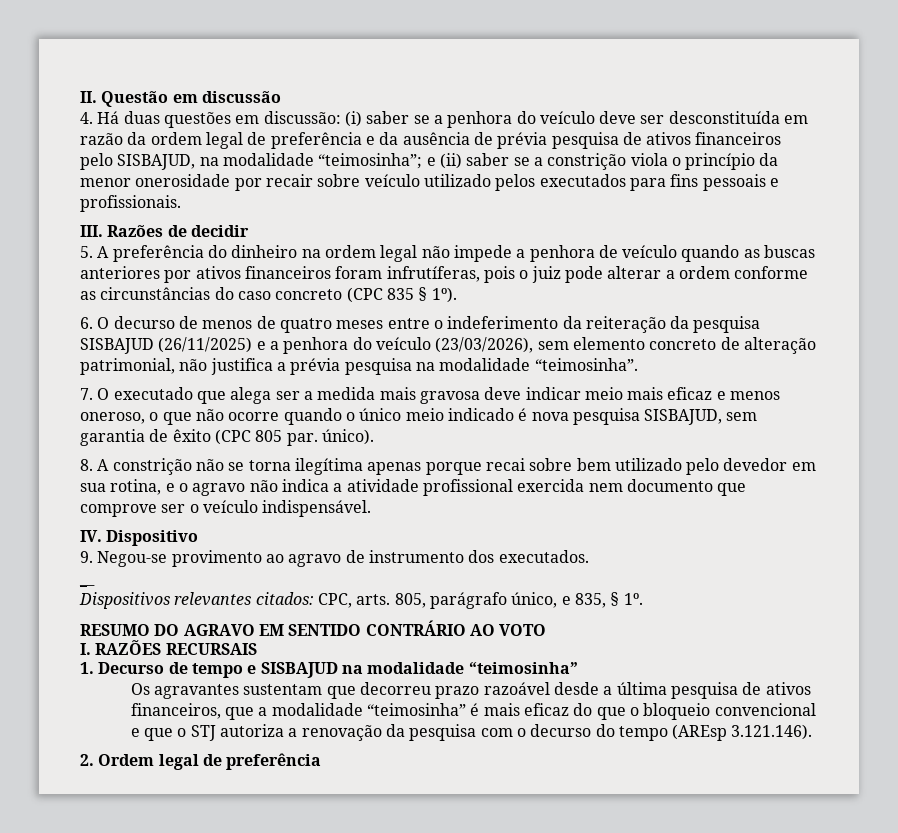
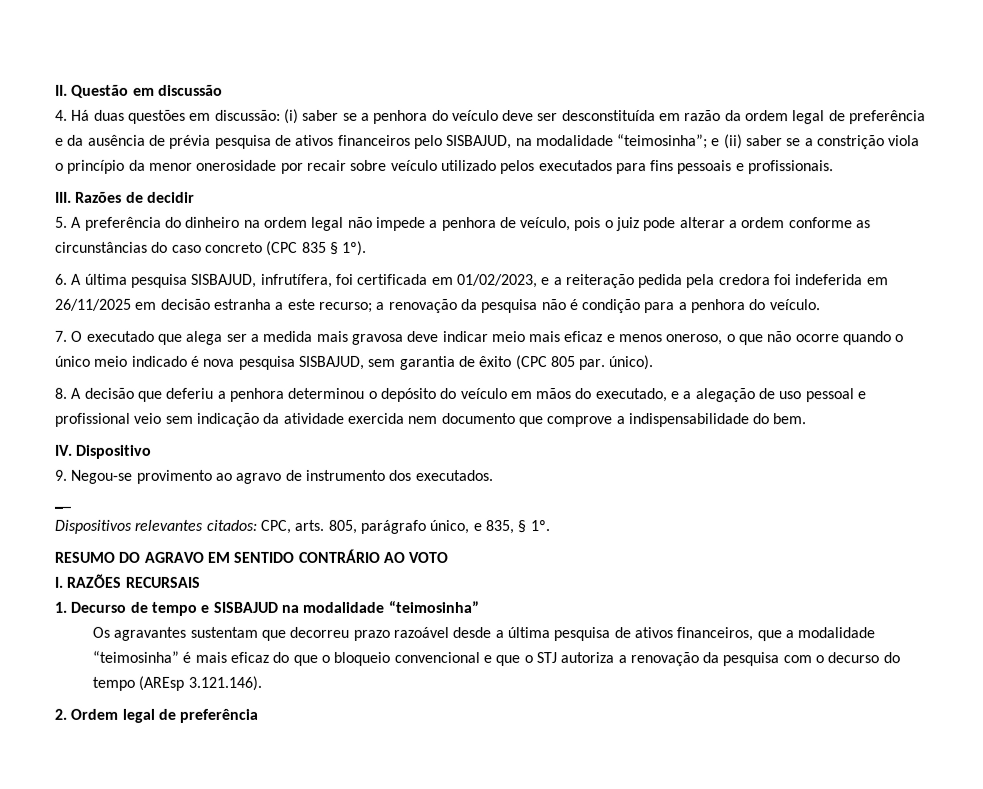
- 5. A preferência do dinheiro na ordem legal não impede a penhora de veículo quando as buscas anteriores por ativos financeiros foram infrutíferas, pois o juiz pode alterar a ordem conforme as circunstâncias do caso concreto (CPC 835 § 1º).
+ 5. A preferência do dinheiro na ordem legal não impede a penhora de veículo, pois o juiz pode alterar a ordem conforme as circunstâncias do caso concreto (CPC 835 § 1º).
- 6. O decurso de menos de quatro meses entre o indeferimento da reiteração da pesquisa SISBAJUD (26/11/2025) e a penhora do veículo (23/03/2026), sem elemento concreto de alteração patrimonial, não justifica a prévia pesquisa na modalidade “teimosinha”.
+ 6. A última pesquisa SISBAJUD, infrutífera, foi certificada em 01/02/2023, e a reiteração pedida pela credora foi indeferida em 26/11/2025 em decisão estranha a este recurso; a renovação da pesquisa não é condição para a penhora do veículo.
- 8. A constrição não se torna ilegítima apenas porque recai sobre bem utilizado pelo devedor em sua rotina, e o agravo não indica a atividade profissional exercida nem documento que comprove ser o veículo indispensável.
+ 8. A decisão que deferiu a penhora determinou o depósito do veículo em mãos do executado, e a alegação de uso pessoal e profissional veio sem indicação da atividade exercida nem documento que comprove a indispensabilidade do bem.

